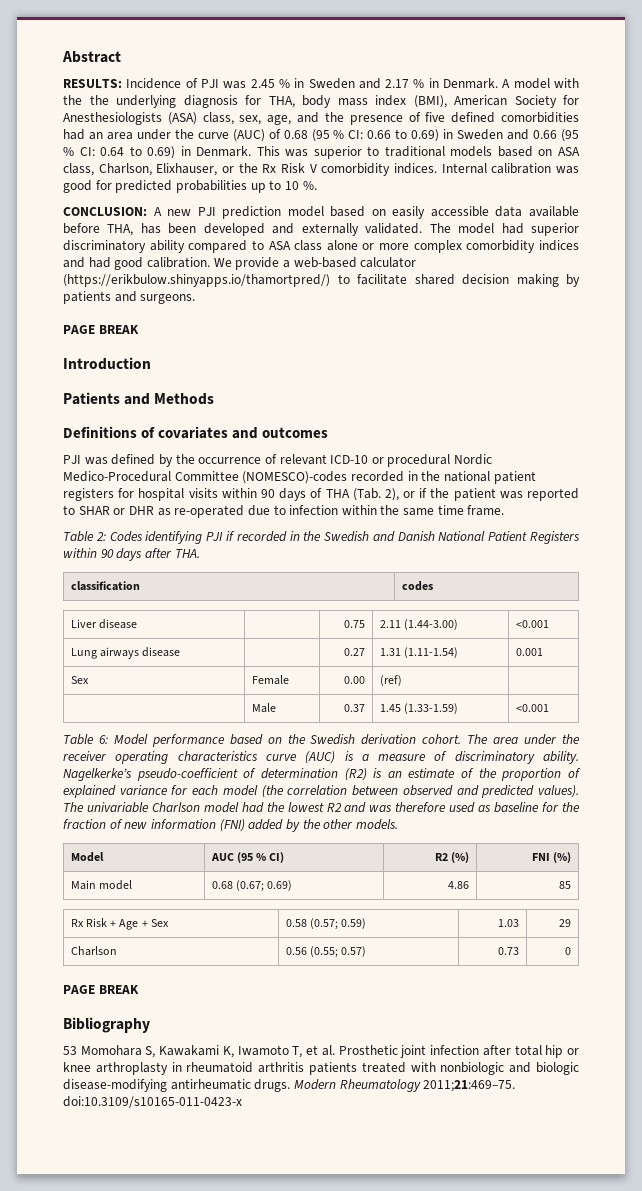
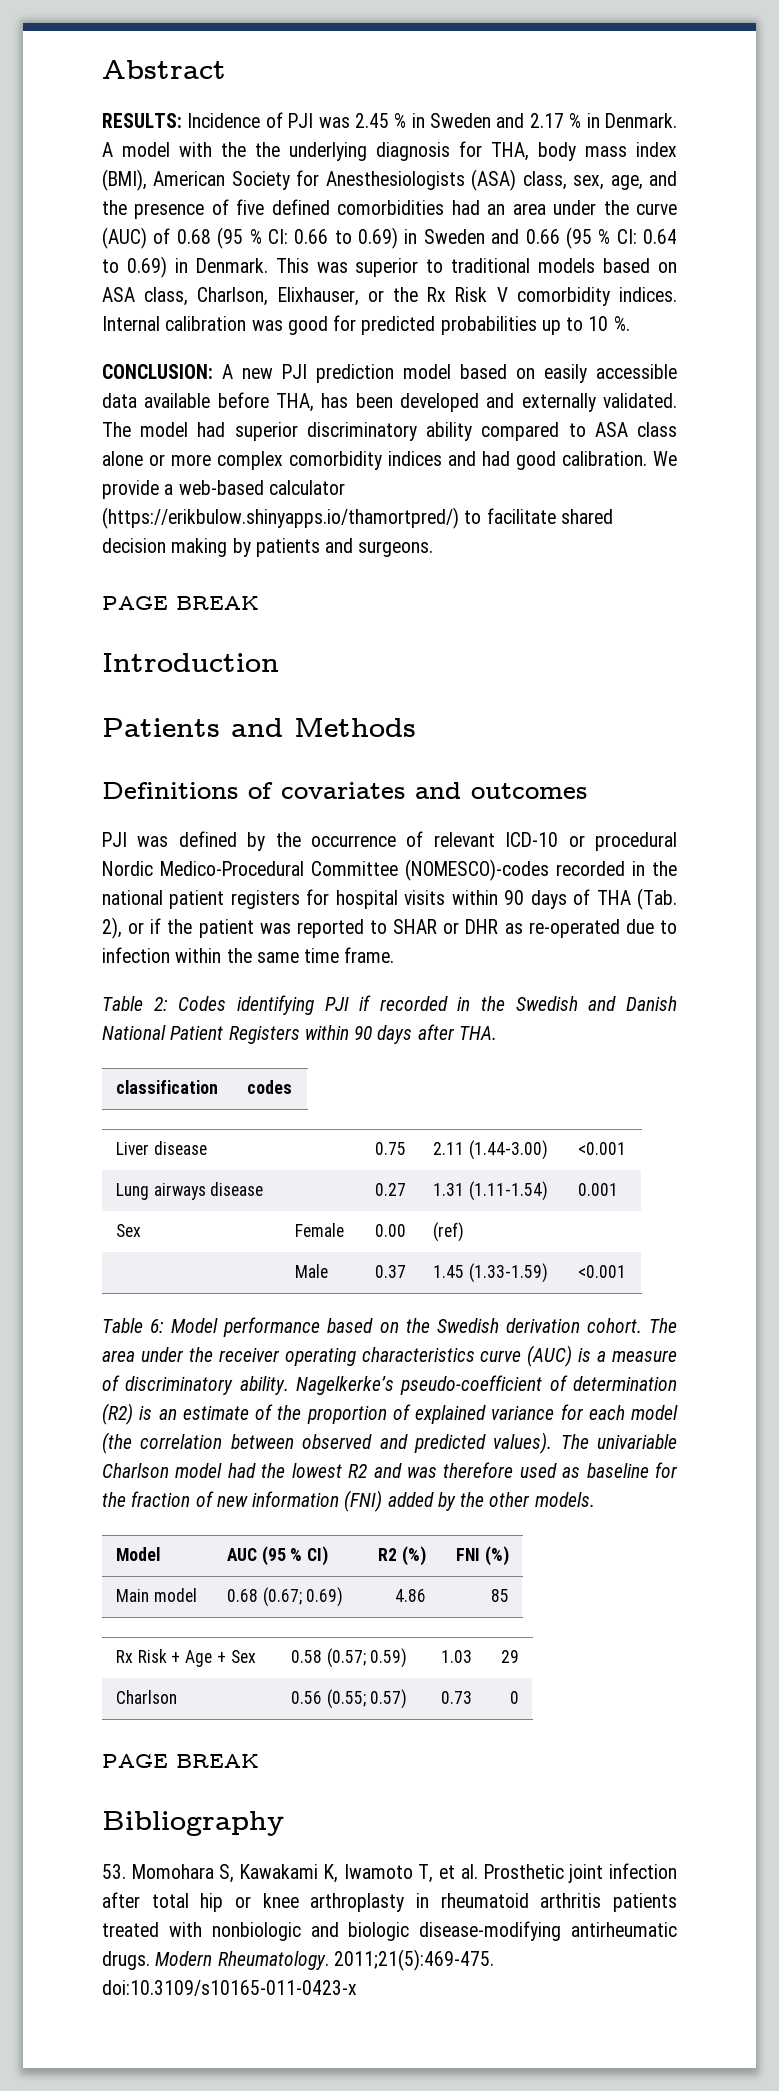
- 53 Momohara S, Kawakami K, Iwamoto T, et al. Prosthetic joint infection after total hip or knee arthroplasty in rheumatoid arthritis patients treated with nonbiologic and biologic disease-modifying antirheumatic drugs.
+ 53. Momohara S, Kawakami K, Iwamoto T, et al. Prosthetic joint infection after total hip or knee arthroplasty in rheumatoid arthritis patients treated with nonbiologic and biologic disease-modifying antirheumatic drugs.
- Modern Rheumatology 2011;21:469–75. doi:10.3109/s10165-011-0423-x
+ Modern Rheumatology. 2011;21(5):469-475. doi:10.3109/s10165-011-0423-x

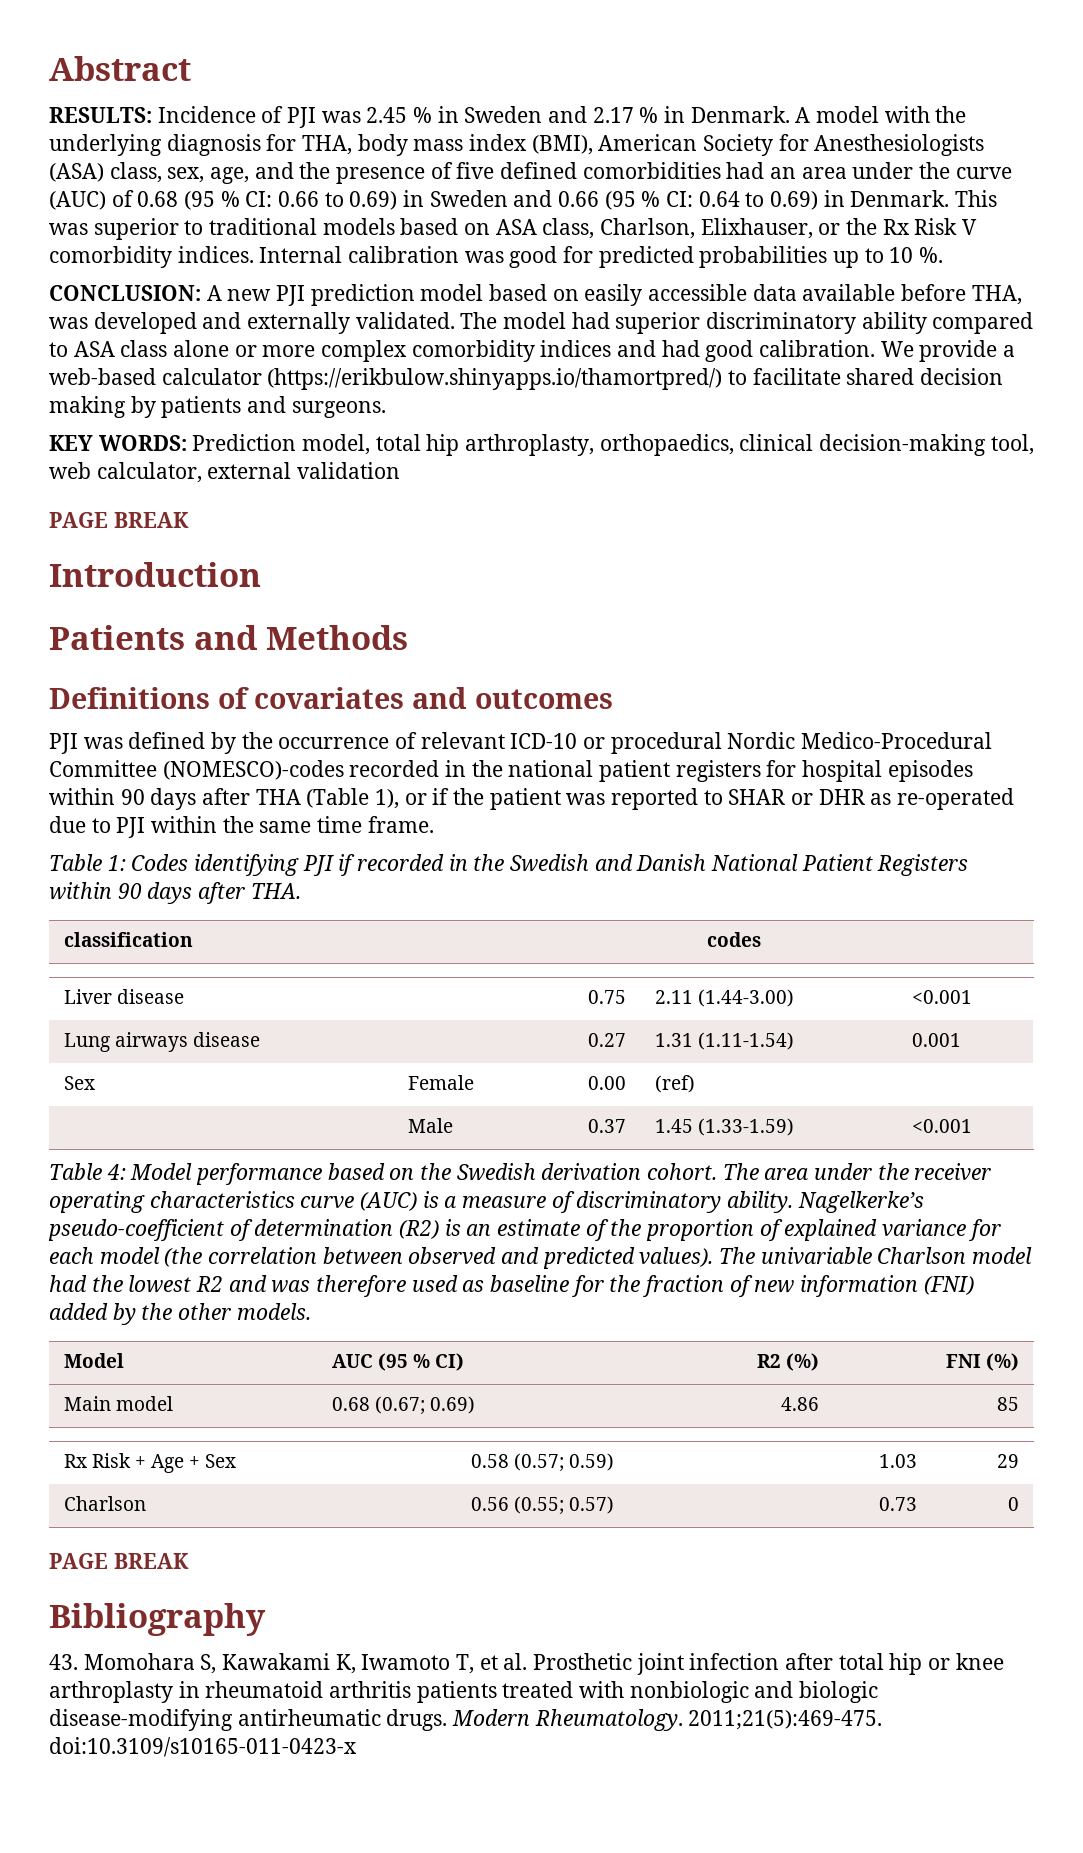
- A model with the the underlying diagnosis for THA, body mass index (BMI), American Society for Anesthesiologists (ASA) class, sex, age, and the presence of five defined comorbidities had an area under the curve (AUC) of 0.68 (95 % CI: 0.66 to 0.69) in Sweden and 0.66 (95 % CI: 0.64 to 0.69) in Denmark.
+ A model with the underlying diagnosis for THA, body mass index (BMI), American Society for Anesthesiologists (ASA) class, sex, age, and the presence of five defined comorbidities had an area under the curve (AUC) of 0.68 (95 % CI: 0.66 to 0.69) in Sweden and 0.66 (95 % CI: 0.64 to 0.69) in Denmark.
- CONCLUSION: A new PJI prediction model based on easily accessible data available before THA, has been developed and externally validated.
+ CONCLUSION: A new PJI prediction model based on easily accessible data available before THA, was developed and externally validated.
+ KEY WORDS: Prediction model, total hip arthroplasty, orthopaedics, clinical decision-making tool, web calculator, external validation
- PJI was defined by the occurrence of relevant ICD-10 or procedural Nordic Medico-Procedural Committee (NOMESCO)-codes recorded in the national patient registers for hospital visits within 90 days of THA (Tab. 2), or if the patient was reported to SHAR or DHR as re-operated due to infection within the same time frame.
+ PJI was defined by the occurrence of relevant ICD-10 or procedural Nordic Medico-Procedural Committee (NOMESCO)-codes recorded in the national patient registers for hospital episodes within 90 days after THA (Table 1), or if the patient was reported to SHAR or DHR as re-operated due to PJI within the same time frame.
- Table 2: Codes identifying PJI if recorded in the Swedish and Danish National Patient Registers within 90 days after THA.
+ Table 1: Codes identifying PJI if recorded in the Swedish and Danish National Patient Registers within 90 days after THA.
- Table 6: Model performance based on the Swedish derivation cohort.
+ Table 4: Model performance based on the Swedish derivation cohort.
- 53. Momohara S, Kawakami K, Iwamoto T, et al. Prosthetic joint infection after total hip or knee arthroplasty in rheumatoid arthritis patients treated with nonbiologic and biologic disease-modifying antirheumatic drugs.
+ 43. Momohara S, Kawakami K, Iwamoto T, et al. Prosthetic joint infection after total hip or knee arthroplasty in rheumatoid arthritis patients treated with nonbiologic and biologic disease-modifying antirheumatic drugs.

